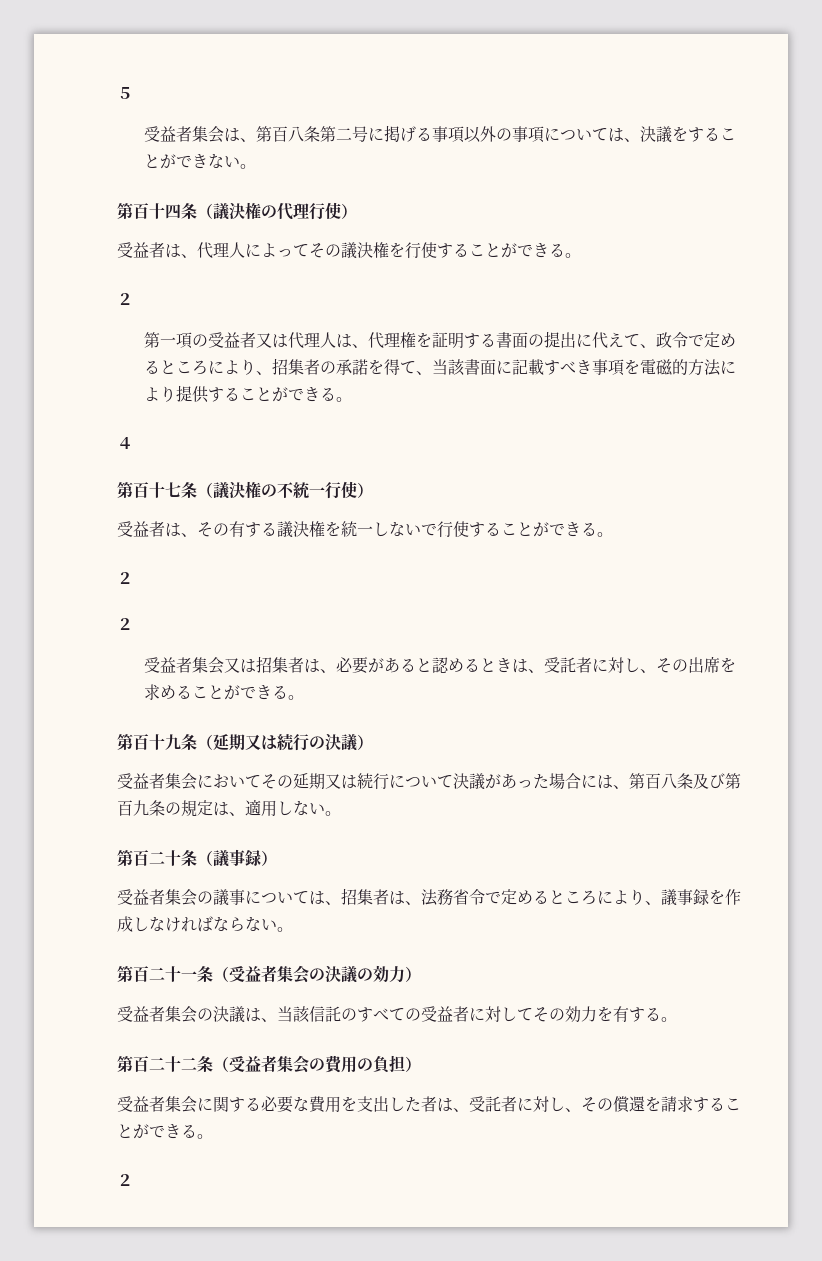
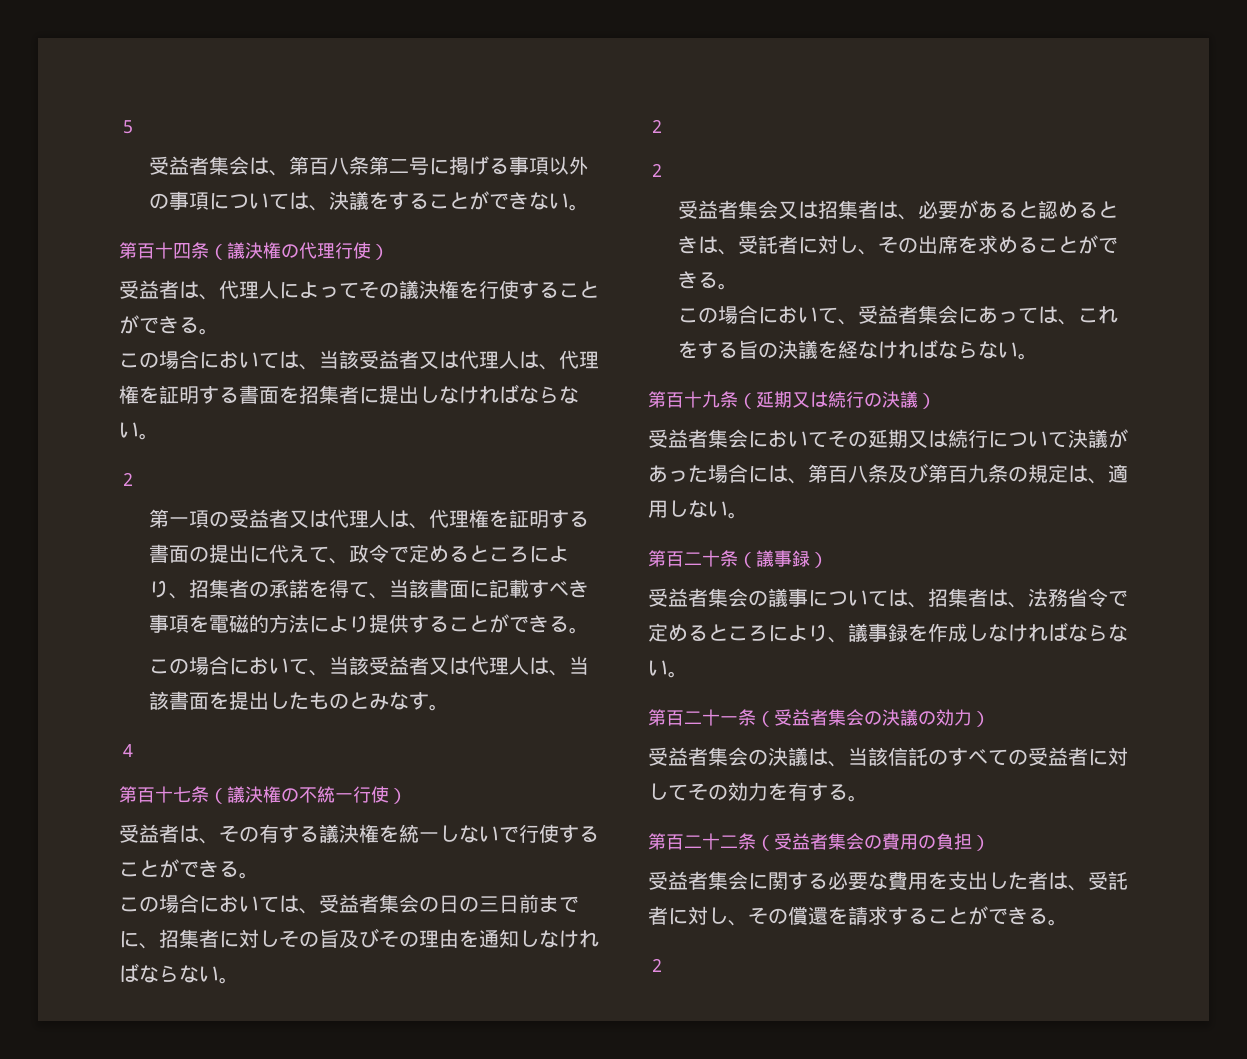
+ この場合においては、当該受益者又は代理人は、代理権を証明する書面を招集者に提出しなければならない。
+ この場合において、当該受益者又は代理人は、当該書面を提出したものとみなす。
+ この場合においては、受益者集会の日の三日前までに、招集者に対しその旨及びその理由を通知しなければならない。
+ この場合において、受益者集会にあっては、これをする旨の決議を経なければならない。

